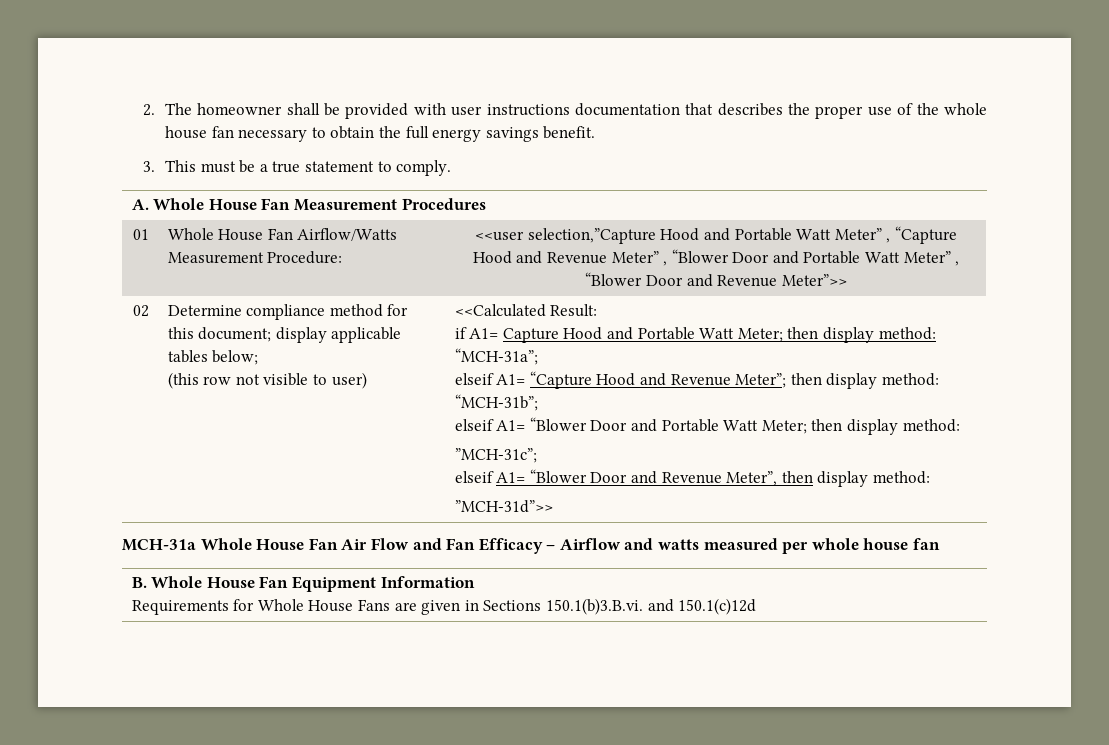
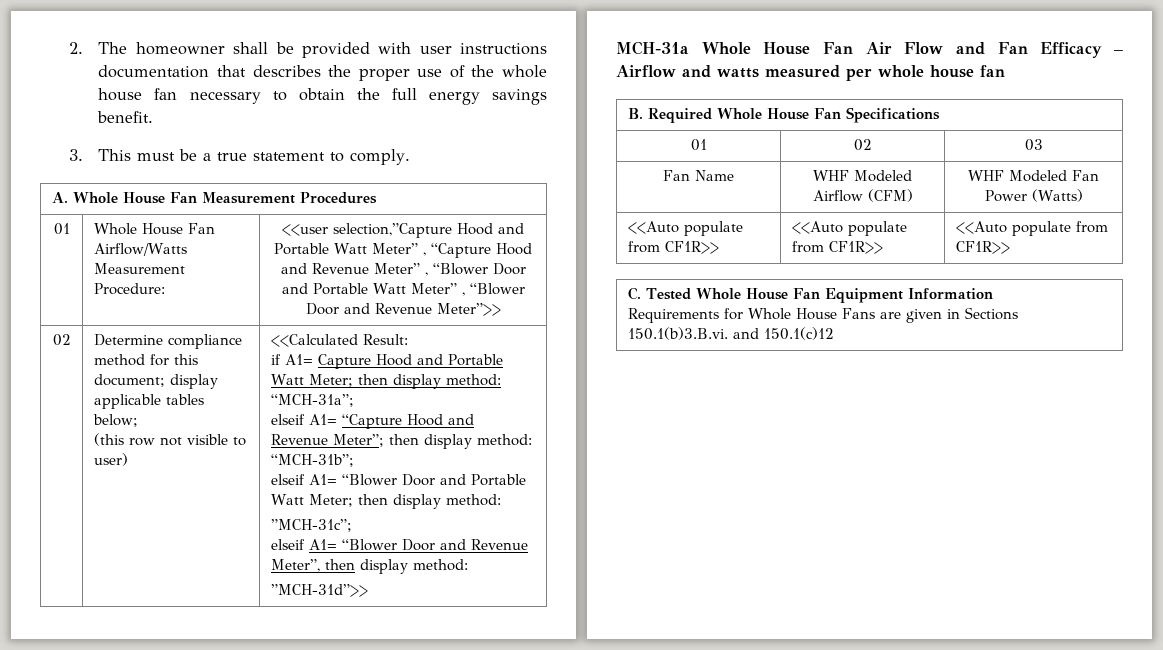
- B. Whole House Fan Equipment Information
- Requirements for Whole House Fans are given in Sections 150.1(b)3.B.vi. and 150.1(c)12d
+ B. Required Whole House Fan Specifications
+ 01 | 02 | 03
+ Fan Name | WHF Modeled Airflow (CFM) | WHF Modeled Fan Power (Watts)
+ <<Auto populate from CF1R>> | <<Auto populate from CF1R>> | <<Auto populate from CF1R>>
+ C. Tested Whole House Fan Equipment Information
+ Requirements for Whole House Fans are given in Sections 150.1(b)3.B.vi. and 150.1(c)12

